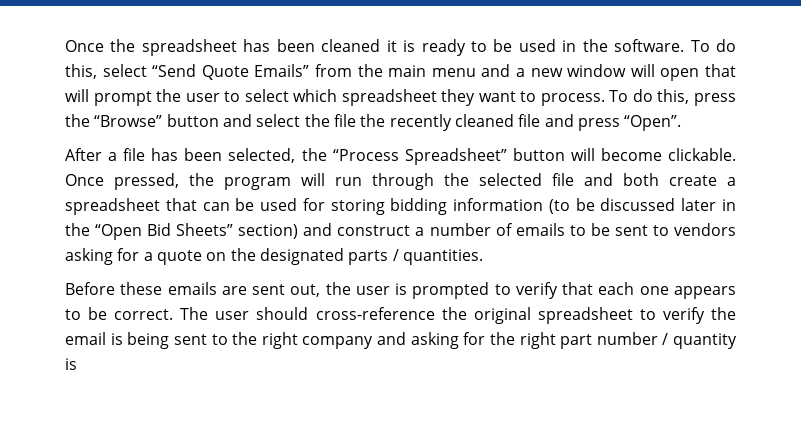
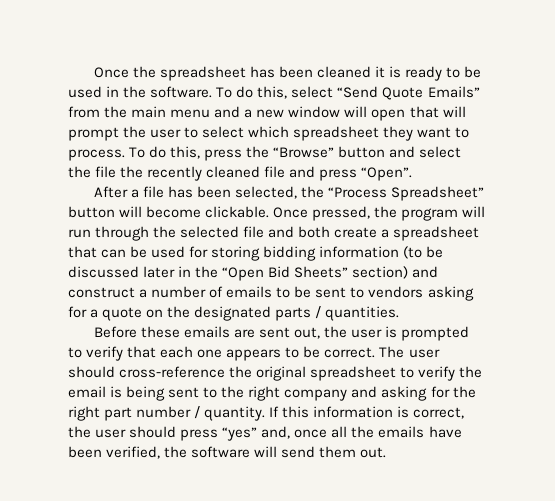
- The user should cross-reference the original spreadsheet to verify the email is being sent to the right company and asking for the right part number / quantity is
+ The user should cross-reference the original spreadsheet to verify the email is being sent to the right company and asking for the right part number / quantity. If this information is correct, the user should press “yes” and, once all the emails have been verified, the software will send them out.

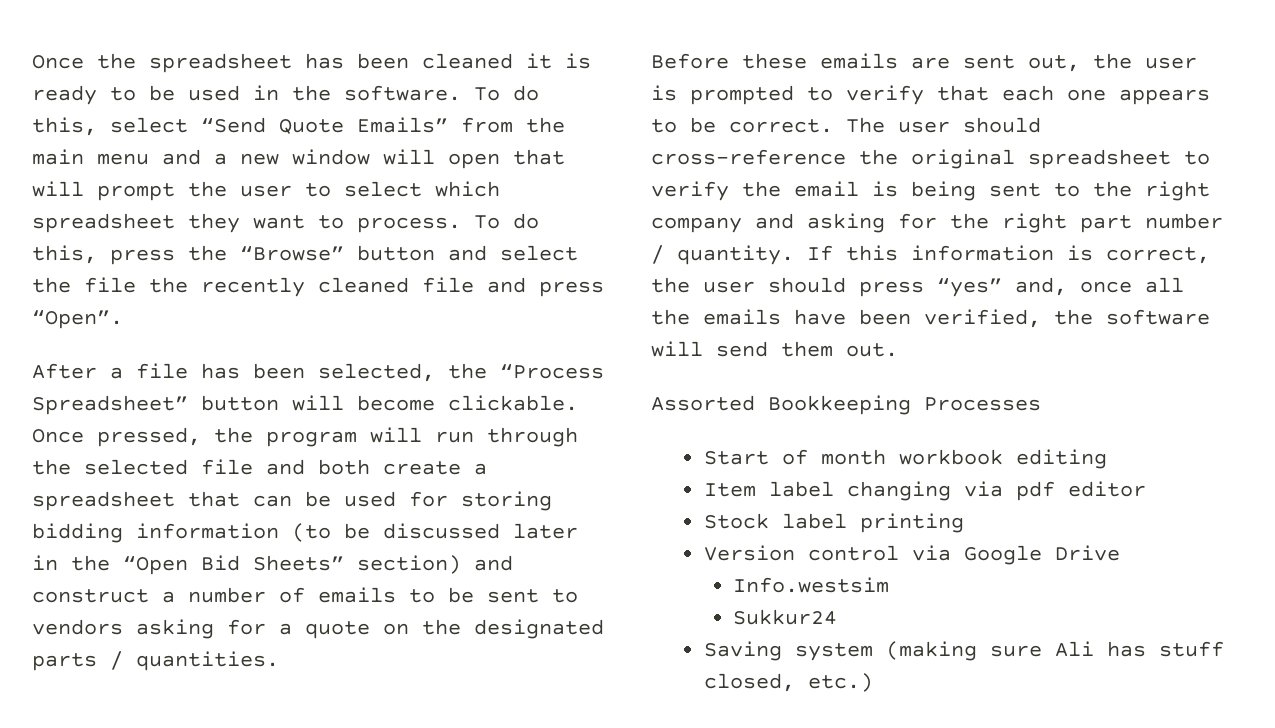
+ Assorted Bookkeeping Processes
+ Start of month workbook editing
+ Item label changing via pdf editor
+ Stock label printing
+ Version control via Google Drive
+ Info.westsim
+ Sukkur24
+ Saving system (making sure Ali has stuff closed, etc.)

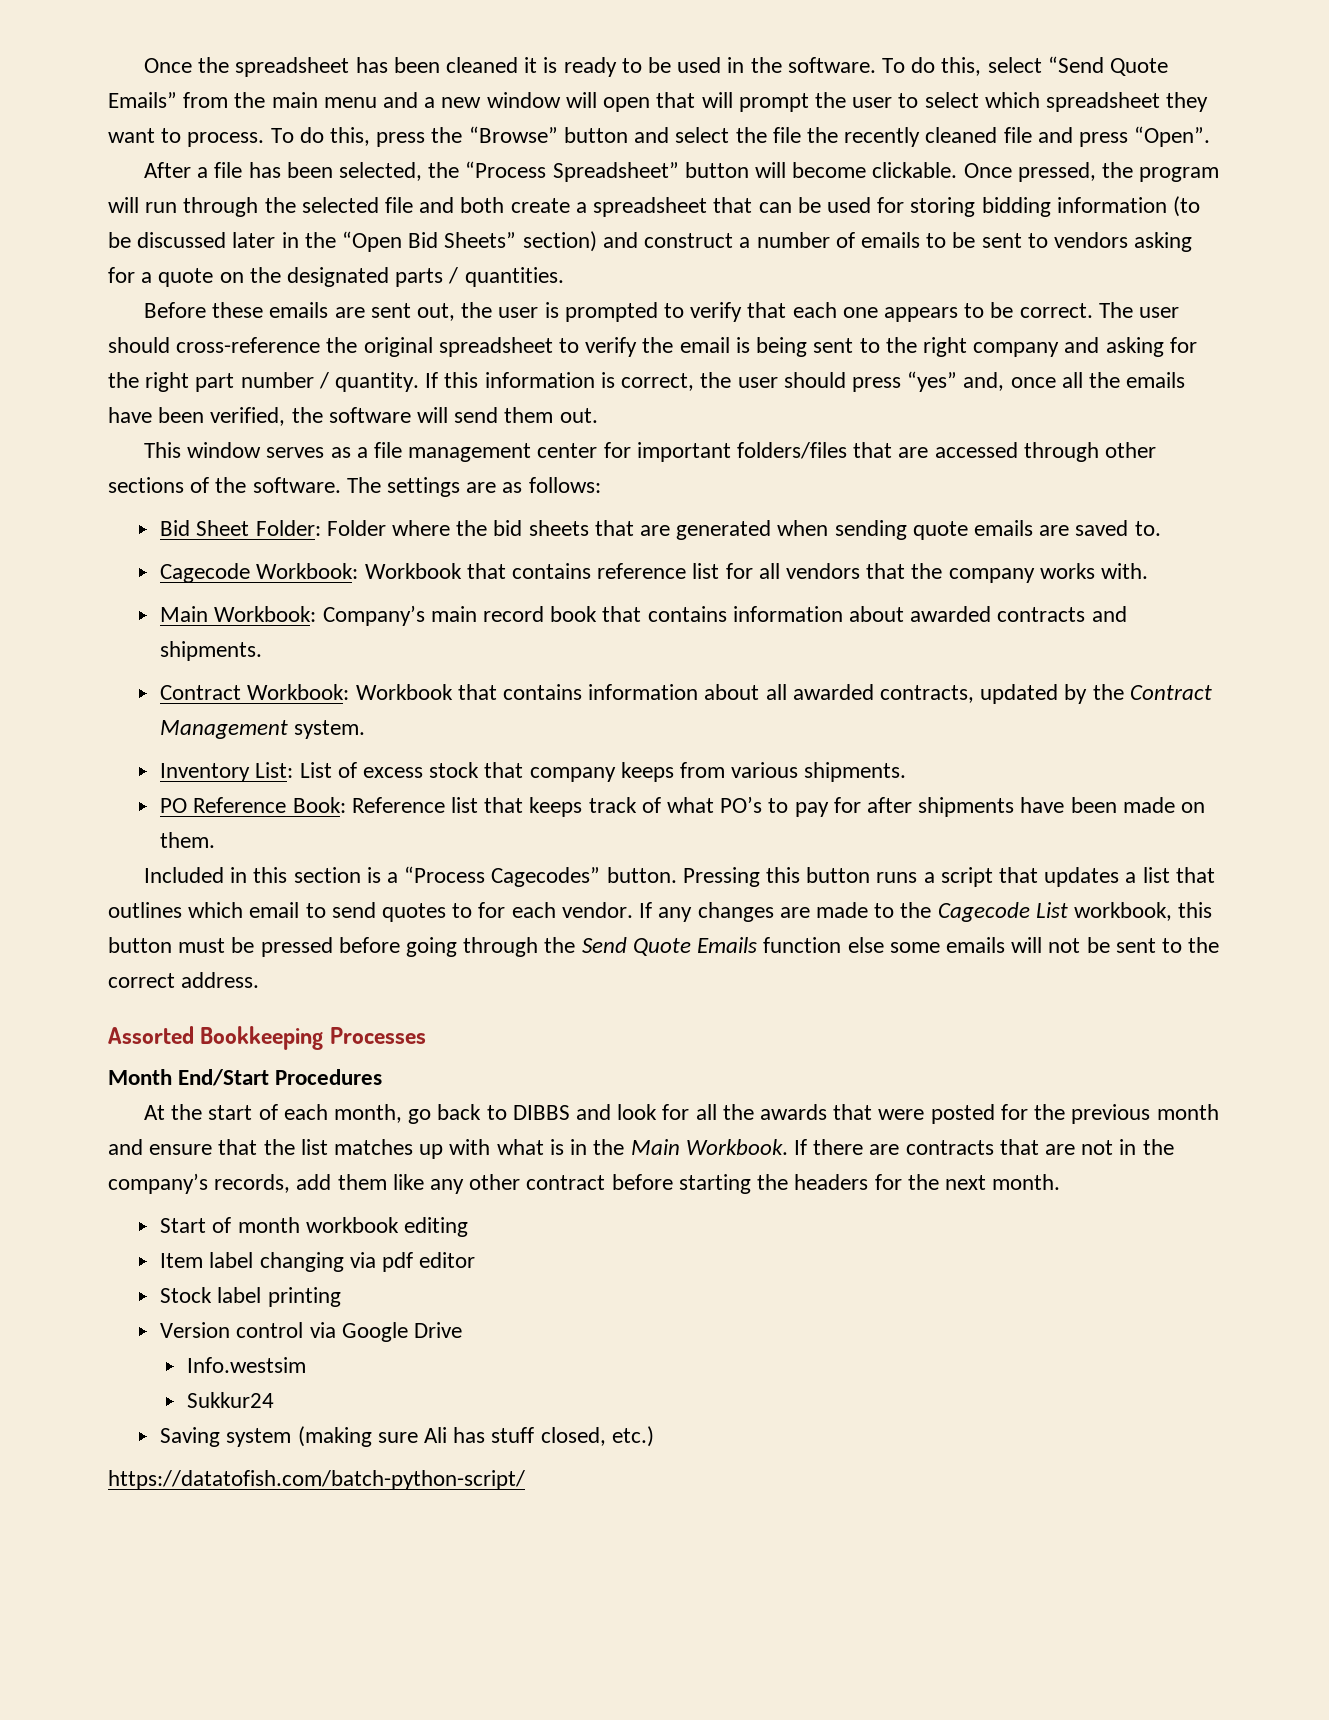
+ This window serves as a file management center for important folders/files that are accessed through other sections of the software. The settings are as follows:
+ Bid Sheet Folder: Folder where the bid sheets that are generated when sending quote emails are saved to.
+ Cagecode Workbook: Workbook that contains reference list for all vendors that the company works with.
+ Main Workbook: Company’s main record book that contains information about awarded contracts and shipments.
+ Contract Workbook: Workbook that contains information about all awarded contracts, updated by the Contract Management system.
+ Inventory List: List of excess stock that company keeps from various shipments.
+ PO Reference Book: Reference list that keeps track of what PO’s to pay for after shipments have been made on them.
+ Included in this section is a “Process Cagecodes” button. Pressing this button runs a script that updates a list that outlines which email to send quotes to for each vendor. If any changes are made to the Cagecode List workbook, this button must be pressed before going through the Send Quote Emails function else some emails will not be sent to the correct address.
  Assorted Bookkeeping Processes
+ Month End/Start Procedures
+ At the start of each month, go back to DIBBS and look for all the awards that were posted for the previous month and ensure that the list matches up with what is in the Main Workbook. If there are contracts that are not in the company’s records, add them like any other contract before starting the headers for the next month.
+ https://datatofish.com/batch-python-script/

